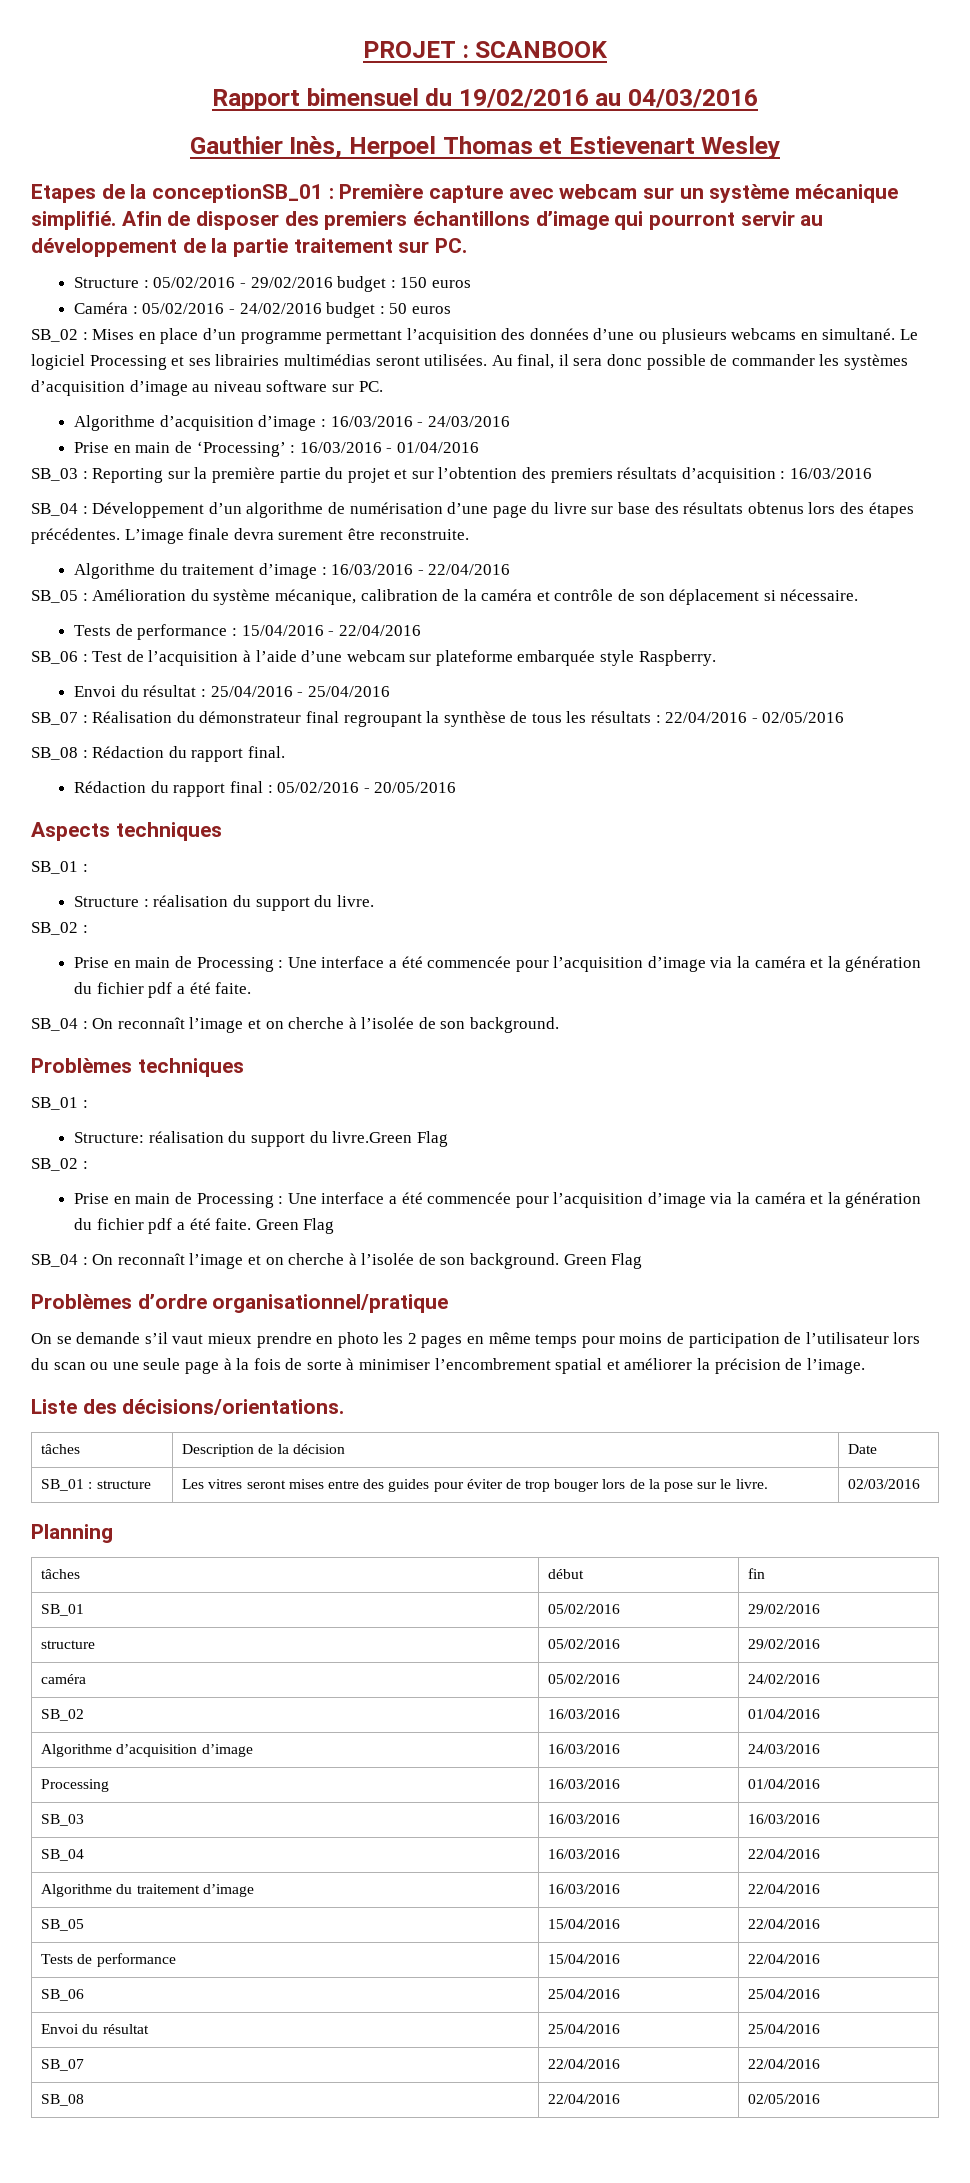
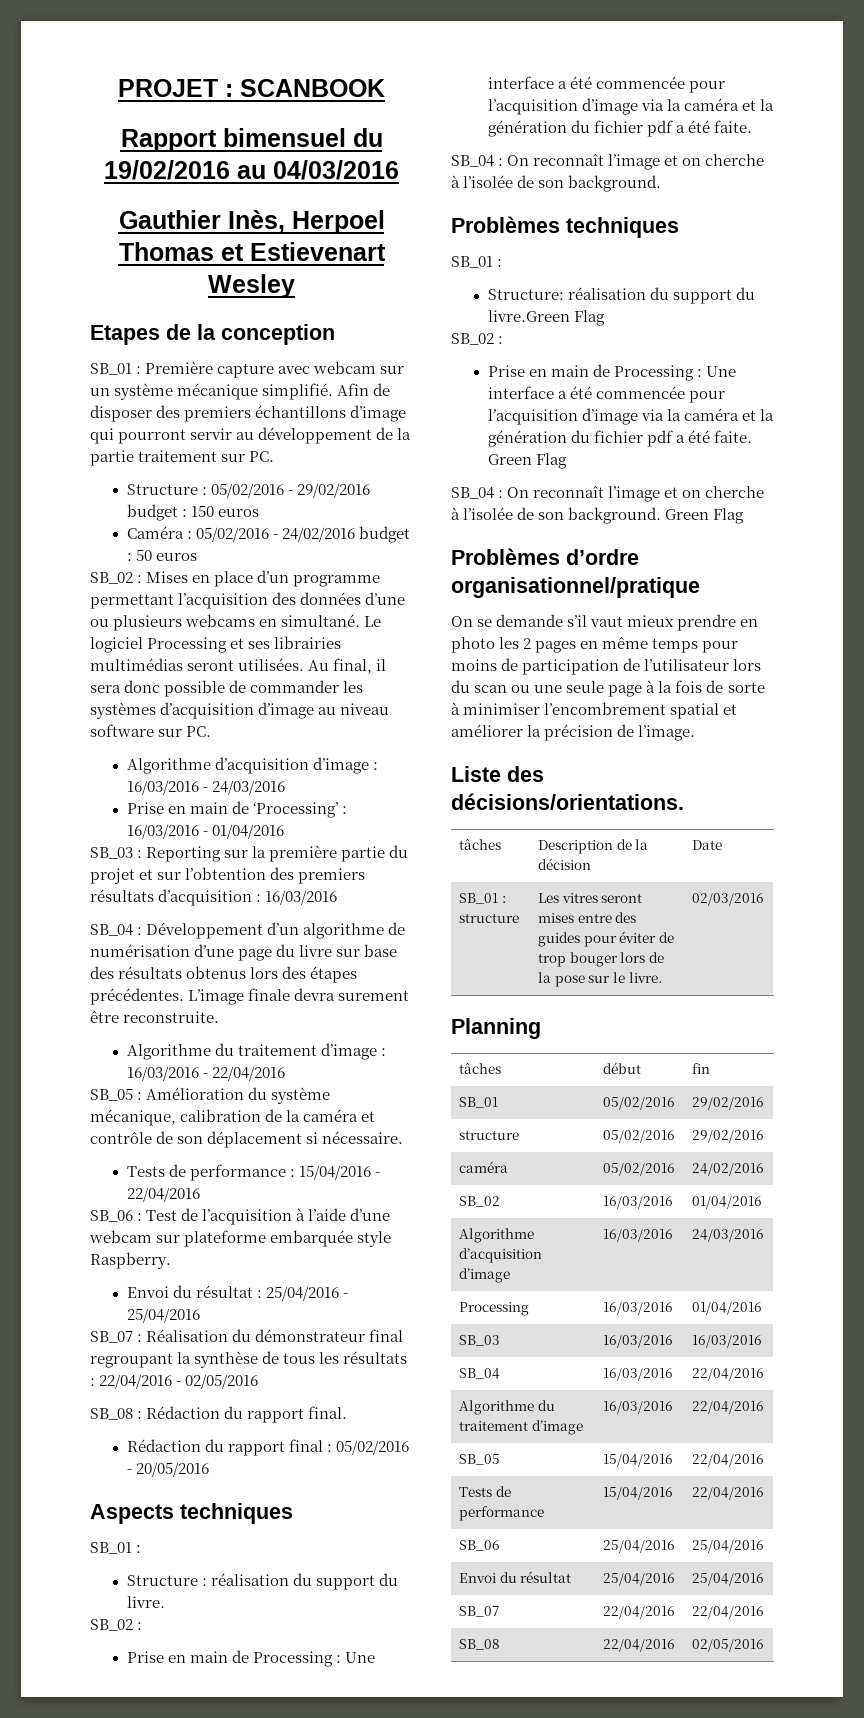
- Etapes de la conceptionSB_01 : Première capture avec webcam sur un système mécanique simplifié.
+ Etapes de la conception
+ SB_01 : Première capture avec webcam sur un système mécanique simplifié.

